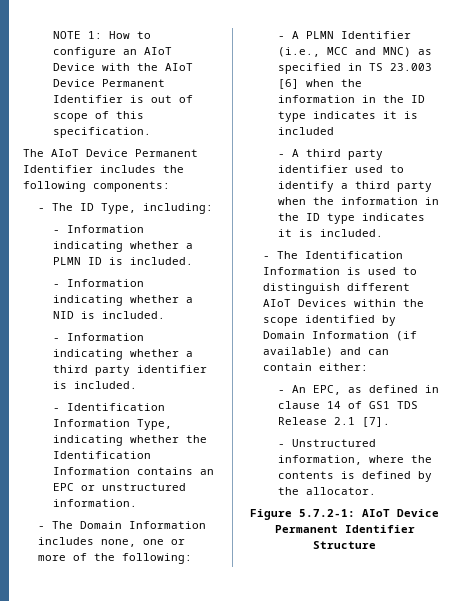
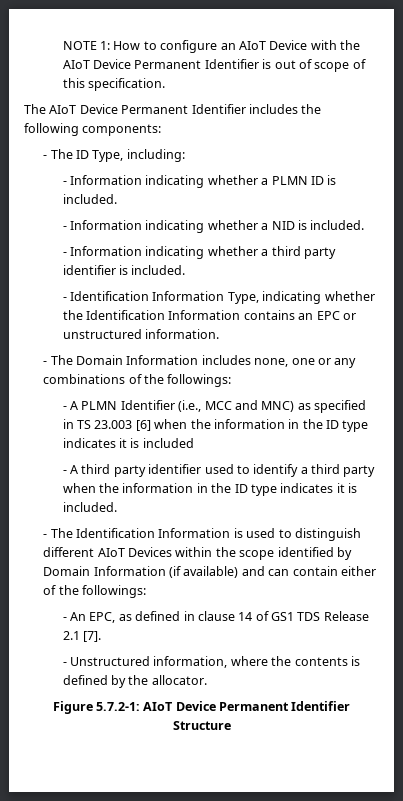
- - The Domain Information includes none, one or more of the following:
+ - The Domain Information includes none, one or any combinations of the followings:
- - The Identification Information is used to distinguish different AIoT Devices within the scope identified by Domain Information (if available) and can contain either:
+ - The Identification Information is used to distinguish different AIoT Devices within the scope identified by Domain Information (if available) and can contain either of the followings:

